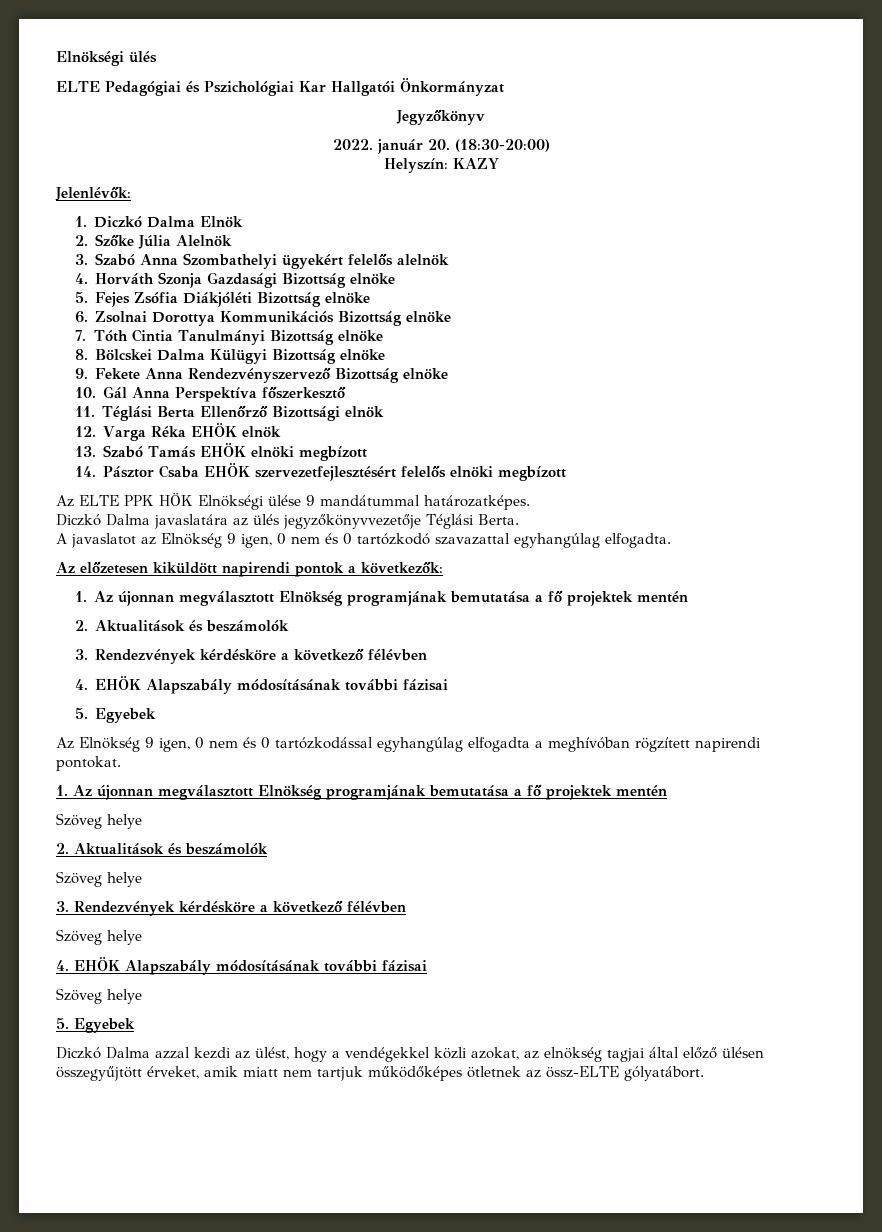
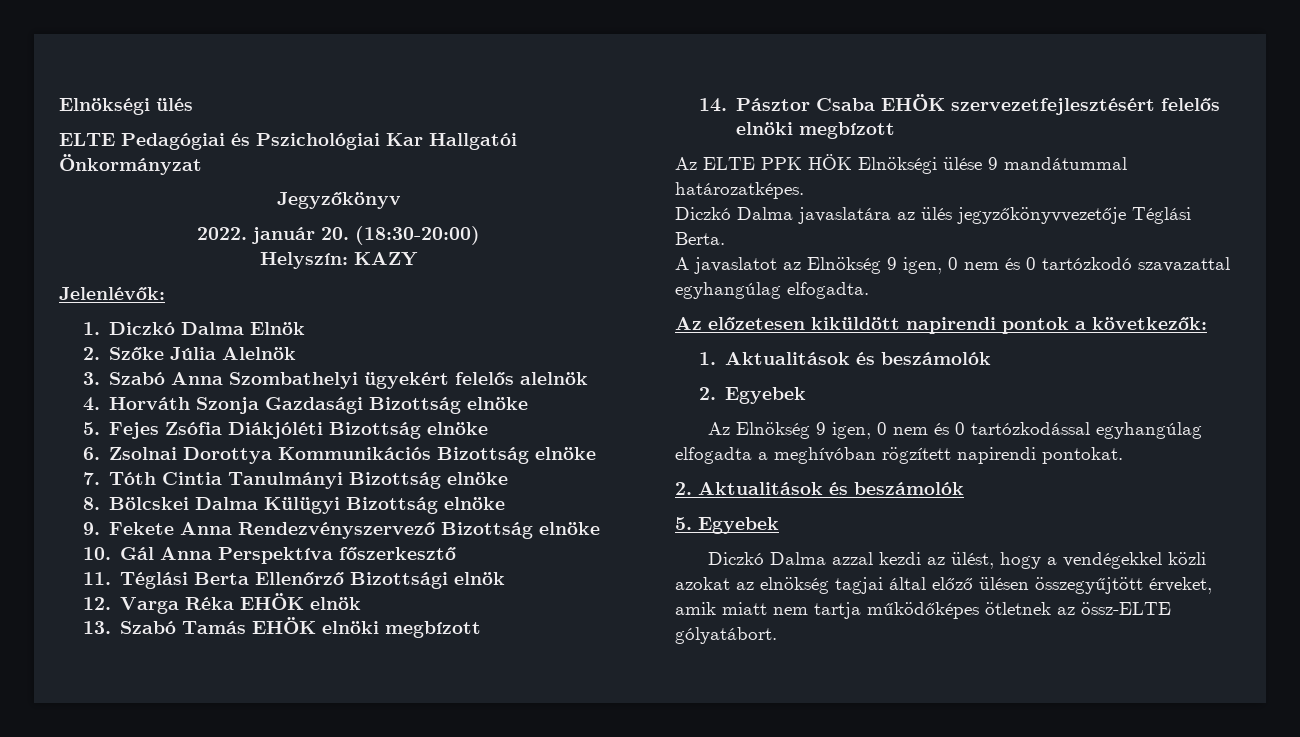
  Az előzetesen kiküldött napirendi pontok a következők:
- 1. Az újonnan megválasztott Elnökség programjának bemutatása a fő projektek mentén
- 2. Aktualitások és beszámolók
- 3. Rendezvények kérdésköre a következő félévben
- 4. EHÖK Alapszabály módosításának további fázisai
- 5. Egyebek
+ 1. Aktualitások és beszámolók
+ 2. Egyebek
  Az Elnökség 9 igen, 0 nem és 0 tartózkodással egyhangúlag elfogadta a meghívóban rögzített napirendi pontokat.
- 1. Az újonnan megválasztott Elnökség programjának bemutatása a fő projektek mentén
- Szöveg helye
  2. Aktualitások és beszámolók
- Szöveg helye
- 3. Rendezvények kérdésköre a következő félévben
- Szöveg helye
- 4. EHÖK Alapszabály módosításának további fázisai
- Szöveg helye
- Diczkó Dalma azzal kezdi az ülést, hogy a vendégekkel közli azokat, az elnökség tagjai által előző ülésen összegyűjtött érveket, amik miatt nem tartjuk működőképes ötletnek az össz-ELTE gólyatábort.
+ Diczkó Dalma azzal kezdi az ülést, hogy a vendégekkel közli azokat az elnökség tagjai által előző ülésen összegyűjtött érveket, amik miatt nem tartja működőképes ötletnek az össz-ELTE gólyatábort.

